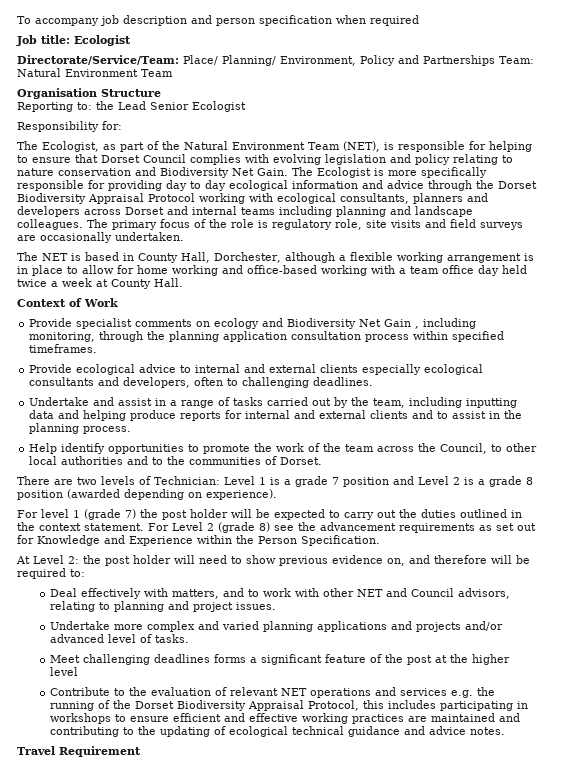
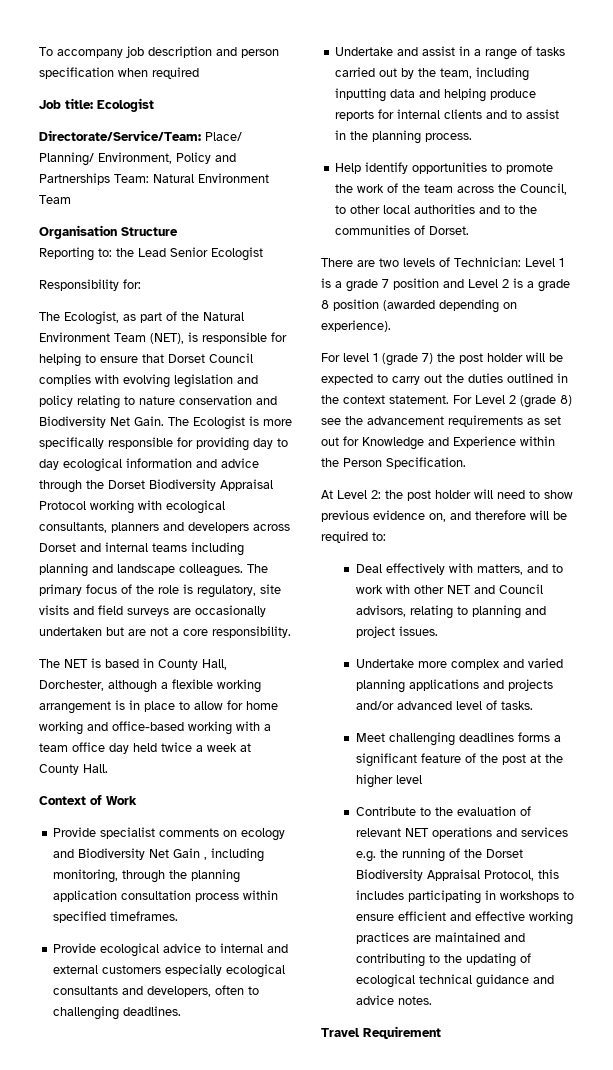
- The primary focus of the role is regulatory role, site visits and field surveys are occasionally undertaken.
+ The primary focus of the role is regulatory, site visits and field surveys are occasionally undertaken but are not a core responsibility.
- Provide ecological advice to internal and external clients especially ecological consultants and developers, often to challenging deadlines.
+ Provide ecological advice to internal and external customers especially ecological consultants and developers, often to challenging deadlines.
- Undertake and assist in a range of tasks carried out by the team, including inputting data and helping produce reports for internal and external clients and to assist in the planning process.
+ Undertake and assist in a range of tasks carried out by the team, including inputting data and helping produce reports for internal clients and to assist in the planning process.

